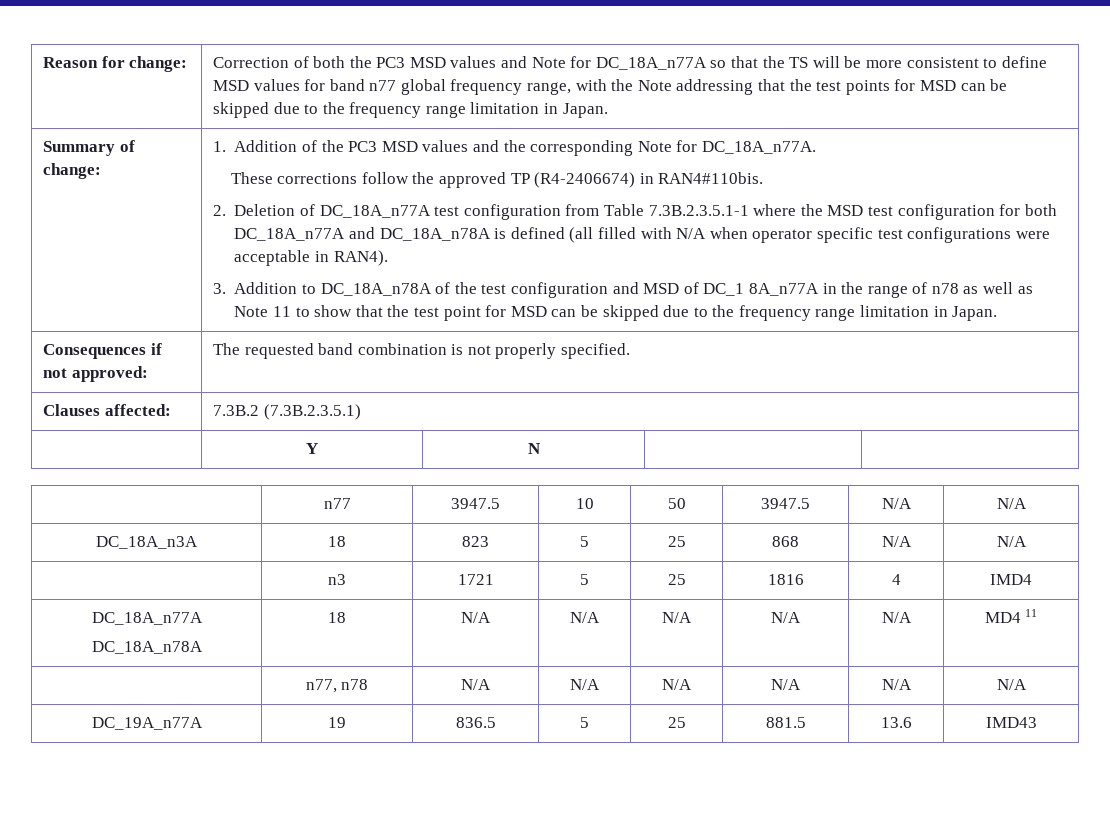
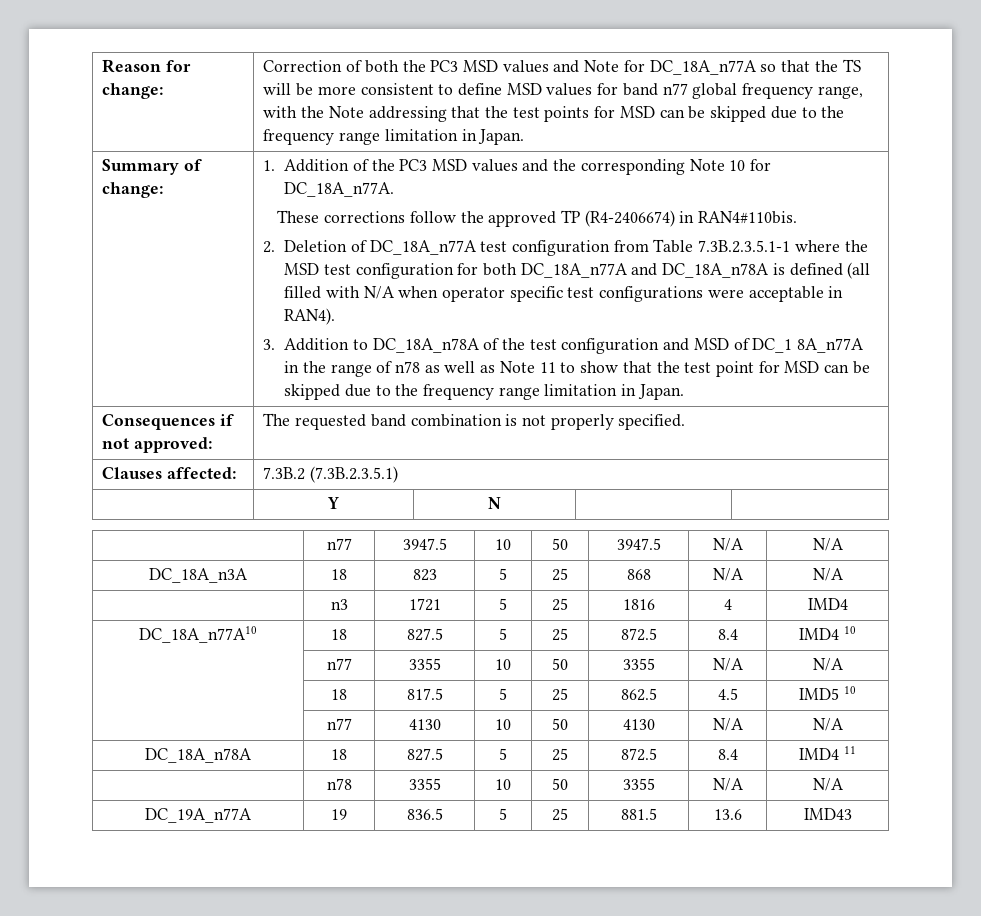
- 1. Addition of the PC3 MSD values and the corresponding Note for DC_18A_n77A.
+ 1. Addition of the PC3 MSD values and the corresponding Note 10 for DC_18A_n77A.
  | n3 | 1721 | 5 | 25 | 1816 | 4 | IMD4
- DC_18A_n77A
- DC_18A_n78A | 18 | N/A | N/A | N/A | N/A | N/A | MD4 11
+ DC_18A_n77A10 | 18 | 827.5 | 5 | 25 | 872.5 | 8.4 | IMD4 10
+ | n77 | 3355 | 10 | 50 | 3355 | N/A | N/A
+ | 18 | 817.5 | 5 | 25 | 862.5 | 4.5 | IMD5 10
+ | n77 | 4130 | 10 | 50 | 4130 | N/A | N/A
+ DC_18A_n78A | 18 | 827.5 | 5 | 25 | 872.5 | 8.4 | IMD4 11
- | n77, n78 | N/A | N/A | N/A | N/A | N/A | N/A
+ | n78 | 3355 | 10 | 50 | 3355 | N/A | N/A

